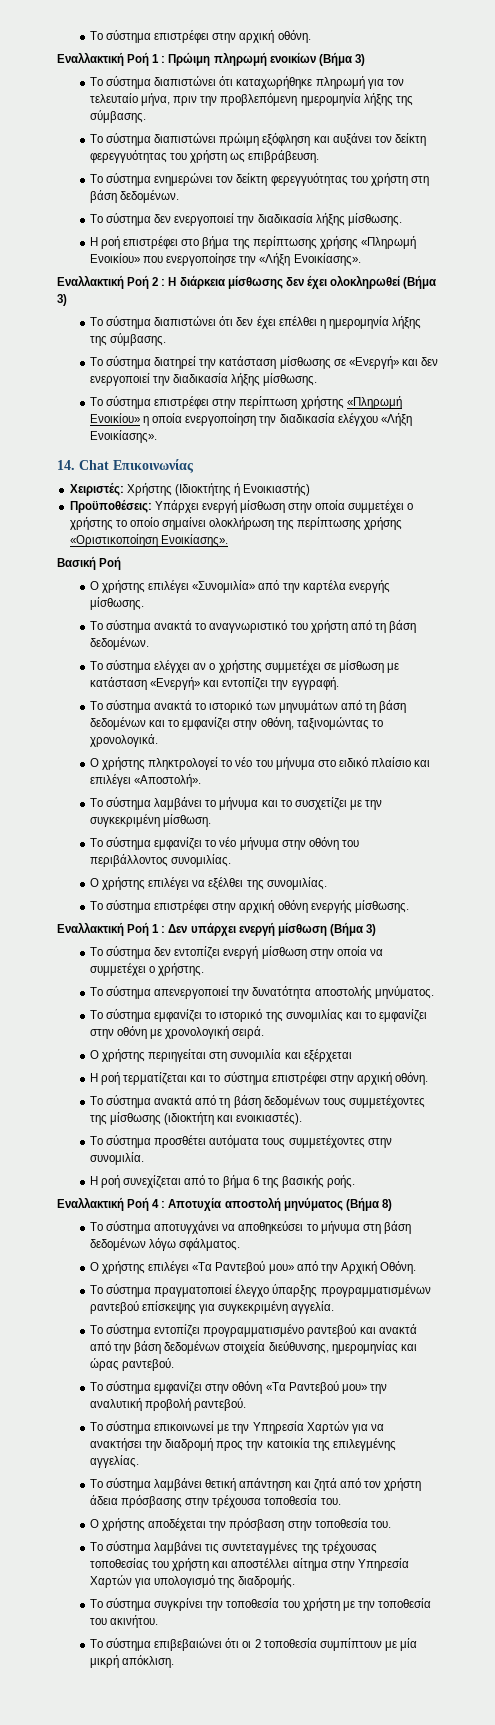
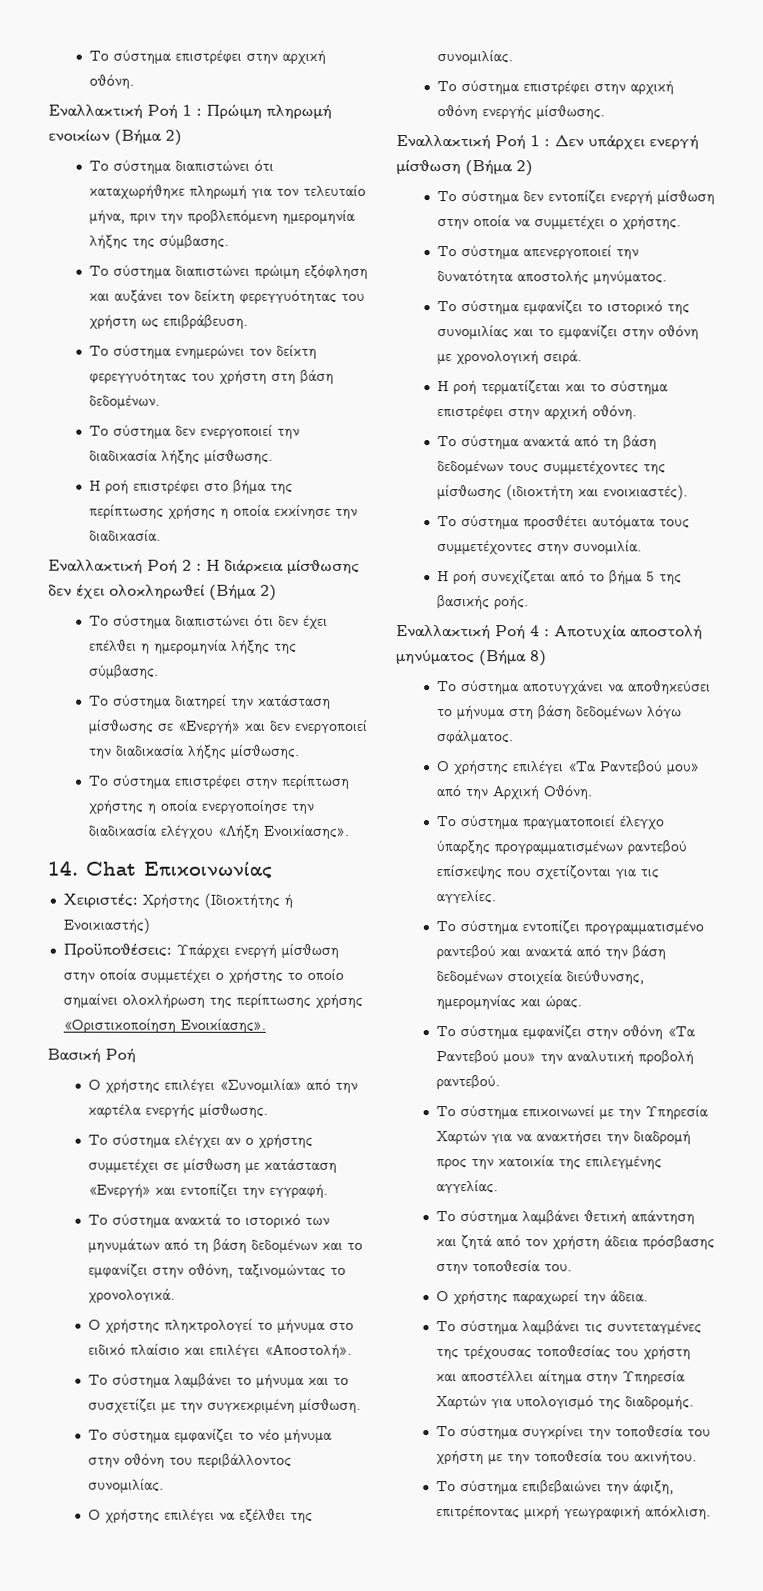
- Εναλλακτική Ροή 1 : Πρώιμη πληρωμή ενοικίων (Βήμα 3)
+ Εναλλακτική Ροή 1 : Πρώιμη πληρωμή ενοικίων (Βήμα 2)
- Η ροή επιστρέφει στο βήμα της περίπτωσης χρήσης «Πληρωμή Ενοικίου» που ενεργοποίησε την «Λήξη Ενοικίασης».
+ Η ροή επιστρέφει στο βήμα της περίπτωσης χρήσης η οποία εκκίνησε την διαδικασία.
- Εναλλακτική Ροή 2 : Η διάρκεια μίσθωσης δεν έχει ολοκληρωθεί (Βήμα 3)
+ Εναλλακτική Ροή 2 : Η διάρκεια μίσθωσης δεν έχει ολοκληρωθεί (Βήμα 2)
- Το σύστημα επιστρέφει στην περίπτωση χρήστης «Πληρωμή Ενοικίου» η οποία ενεργοποίηση την διαδικασία ελέγχου «Λήξη Ενοικίασης».
+ Το σύστημα επιστρέφει στην περίπτωση χρήστης η οποία ενεργοποίησε την διαδικασία ελέγχου «Λήξη Ενοικίασης».
- Το σύστημα ανακτά το αναγνωριστικό του χρήστη από τη βάση δεδομένων.
- Ο χρήστης πληκτρολογεί το νέο του μήνυμα στο ειδικό πλαίσιο και επιλέγει «Αποστολή».
+ Ο χρήστης πληκτρολογεί το μήνυμα στο ειδικό πλαίσιο και επιλέγει «Αποστολή».
- Εναλλακτική Ροή 1 : Δεν υπάρχει ενεργή μίσθωση (Βήμα 3)
+ Εναλλακτική Ροή 1 : Δεν υπάρχει ενεργή μίσθωση (Βήμα 2)
- Ο χρήστης περιηγείται στη συνομιλία και εξέρχεται
- Η ροή συνεχίζεται από το βήμα 6 της βασικής ροής.
+ Η ροή συνεχίζεται από το βήμα 5 της βασικής ροής.
- Το σύστημα πραγματοποιεί έλεγχο ύπαρξης προγραμματισμένων ραντεβού επίσκεψης για συγκεκριμένη αγγελία.
+ Το σύστημα πραγματοποιεί έλεγχο ύπαρξης προγραμματισμένων ραντεβού επίσκεψης που σχετίζονται για τις αγγελίες.
- Το σύστημα εντοπίζει προγραμματισμένο ραντεβού και ανακτά από την βάση δεδομένων στοιχεία διεύθυνσης, ημερομηνίας και ώρας ραντεβού.
+ Το σύστημα εντοπίζει προγραμματισμένο ραντεβού και ανακτά από την βάση δεδομένων στοιχεία διεύθυνσης, ημερομηνίας και ώρας.
- Το σύστημα λαμβάνει θετική απάντηση και ζητά από τον χρήστη άδεια πρόσβασης στην τρέχουσα τοποθεσία του.
+ Το σύστημα λαμβάνει θετική απάντηση και ζητά από τον χρήστη άδεια πρόσβασης στην τοποθεσία του.
- Ο χρήστης αποδέχεται την πρόσβαση στην τοποθεσία του.
+ Ο χρήστης παραχωρεί την άδεια.
- Το σύστημα επιβεβαιώνει ότι οι 2 τοποθεσία συμπίπτουν με μία μικρή απόκλιση.
+ Το σύστημα επιβεβαιώνει την άφιξη, επιτρέποντας μικρή γεωγραφική απόκλιση.

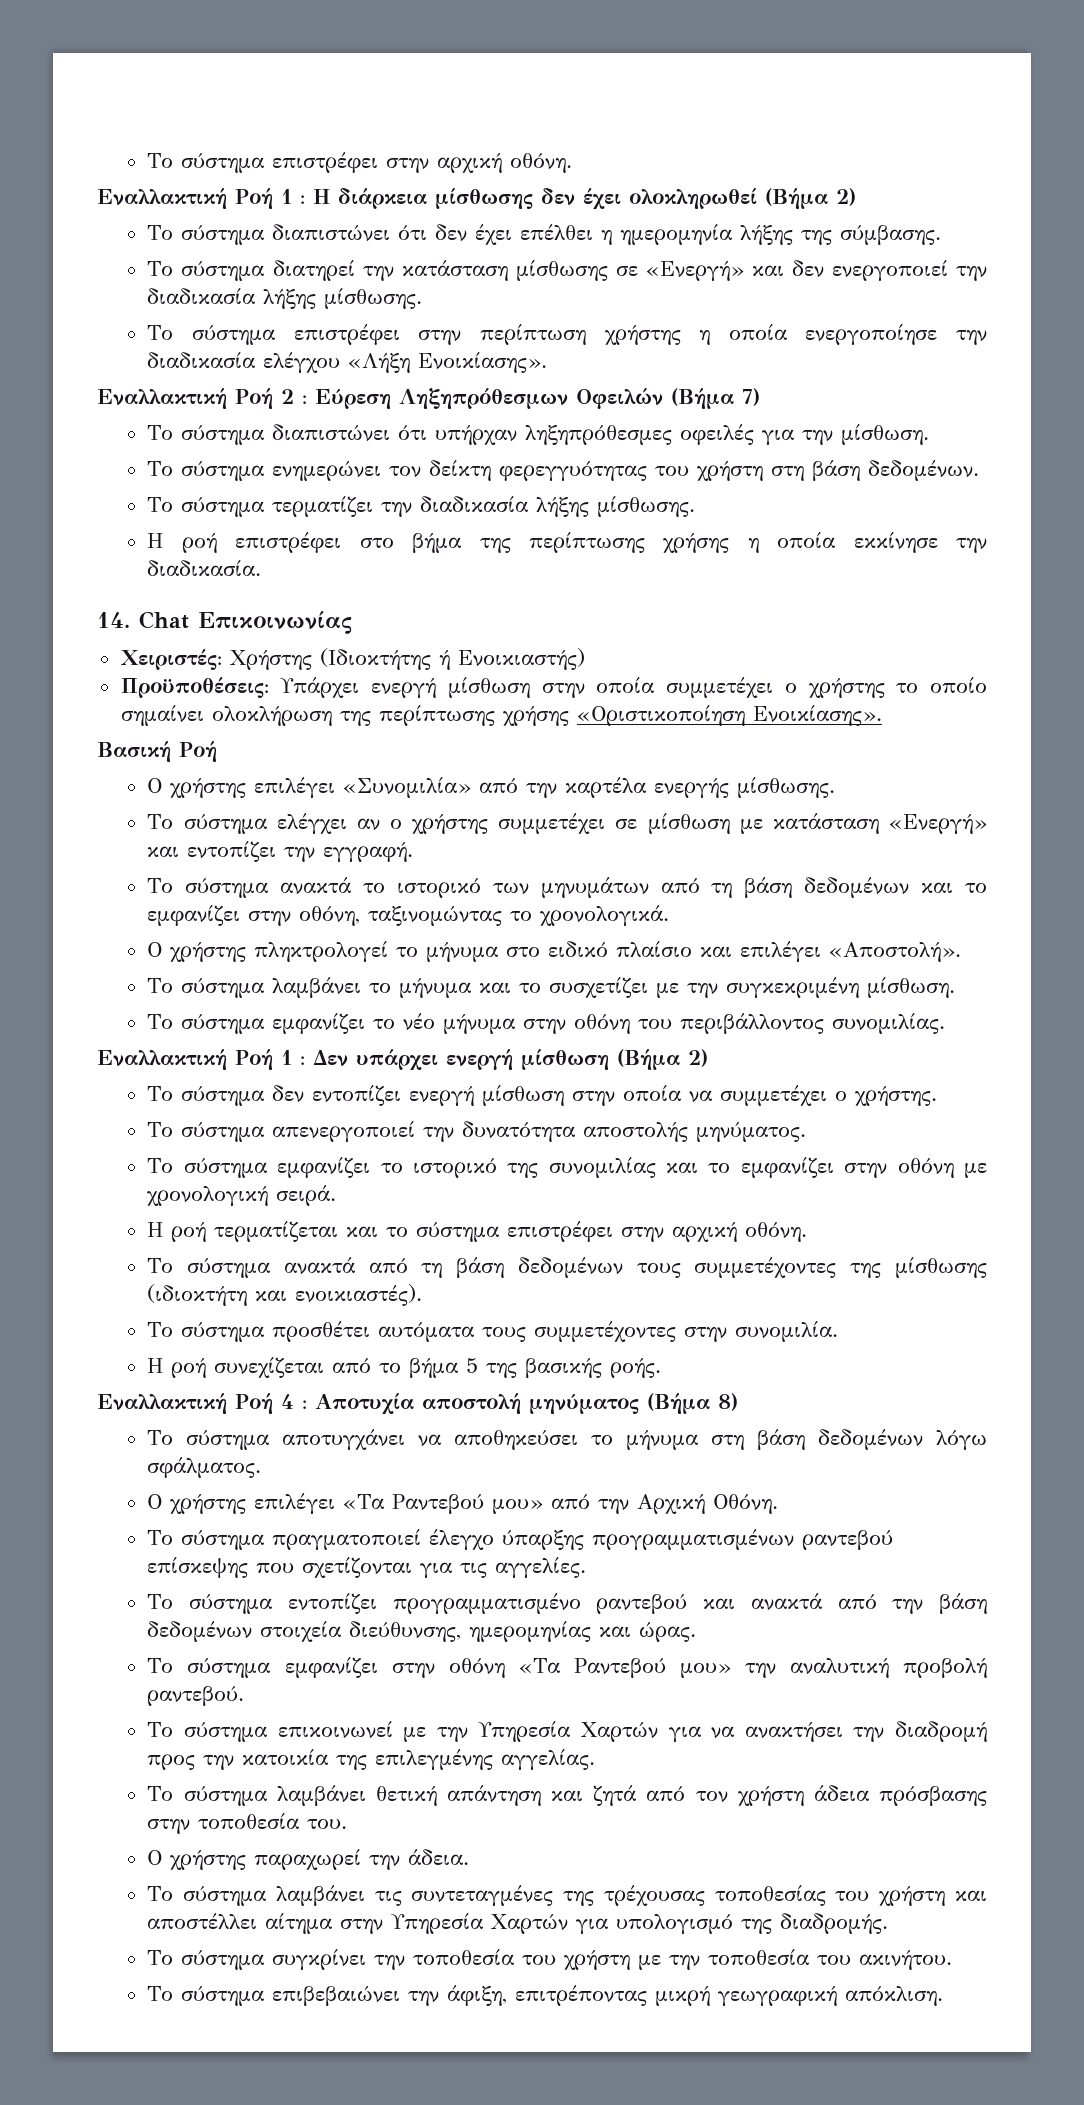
- Εναλλακτική Ροή 1 : Πρώιμη πληρωμή ενοικίων (Βήμα 2)
- Το σύστημα διαπιστώνει ότι καταχωρήθηκε πληρωμή για τον τελευταίο μήνα, πριν την προβλεπόμενη ημερομηνία λήξης της σύμβασης.
- Το σύστημα διαπιστώνει πρώιμη εξόφληση και αυξάνει τον δείκτη φερεγγυότητας του χρήστη ως επιβράβευση.
- Το σύστημα ενημερώνει τον δείκτη φερεγγυότητας του χρήστη στη βάση δεδομένων.
- Το σύστημα δεν ενεργοποιεί την διαδικασία λήξης μίσθωσης.
- Η ροή επιστρέφει στο βήμα της περίπτωσης χρήσης η οποία εκκίνησε την διαδικασία.
- Εναλλακτική Ροή 2 : Η διάρκεια μίσθωσης δεν έχει ολοκληρωθεί (Βήμα 2)
+ Εναλλακτική Ροή 1 : Η διάρκεια μίσθωσης δεν έχει ολοκληρωθεί (Βήμα 2)
+ Εναλλακτική Ροή 2 : Εύρεση Ληξηπρόθεσμων Οφειλών (Βήμα 7)
+ Το σύστημα διαπιστώνει ότι υπήρχαν ληξηπρόθεσμες οφειλές για την μίσθωση.
+ Το σύστημα ενημερώνει τον δείκτη φερεγγυότητας του χρήστη στη βάση δεδομένων.
+ Το σύστημα τερματίζει την διαδικασία λήξης μίσθωσης.
+ Η ροή επιστρέφει στο βήμα της περίπτωσης χρήσης η οποία εκκίνησε την διαδικασία.
- Ο χρήστης επιλέγει να εξέλθει της συνομιλίας.
- Το σύστημα επιστρέφει στην αρχική οθόνη ενεργής μίσθωσης.

